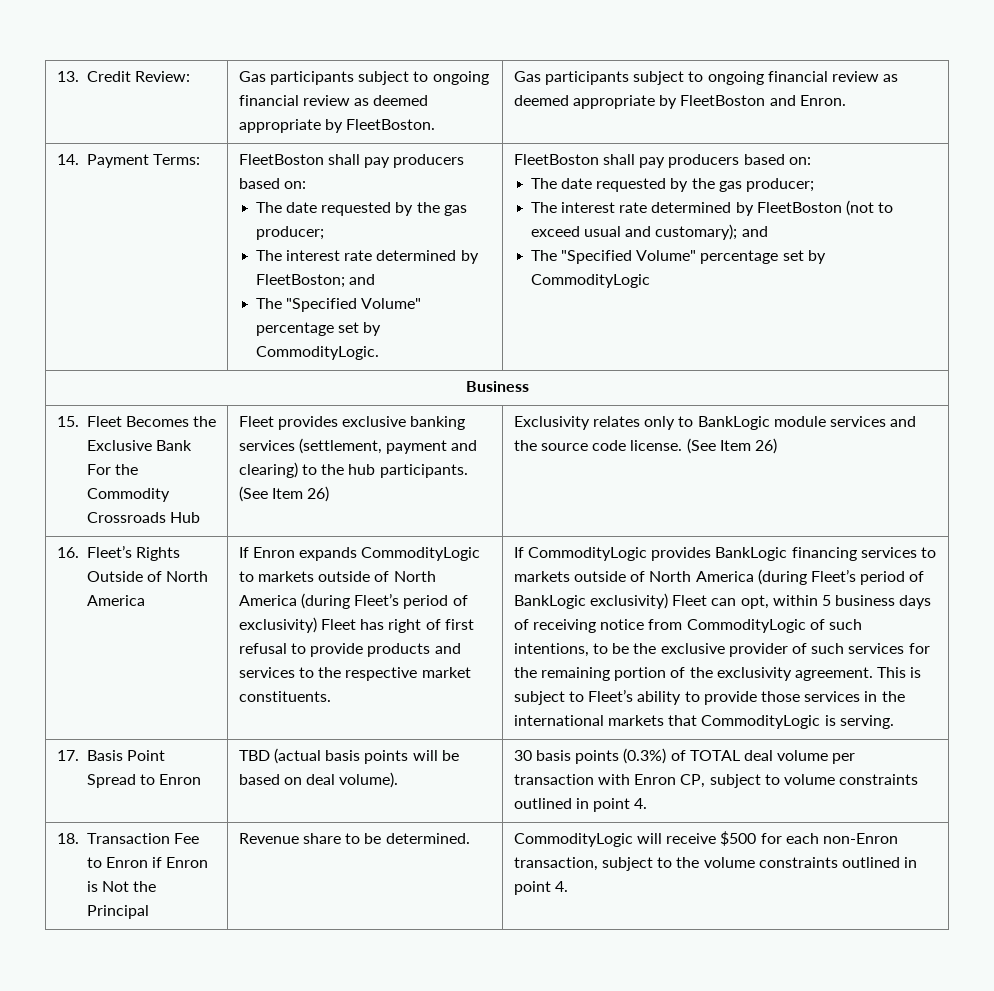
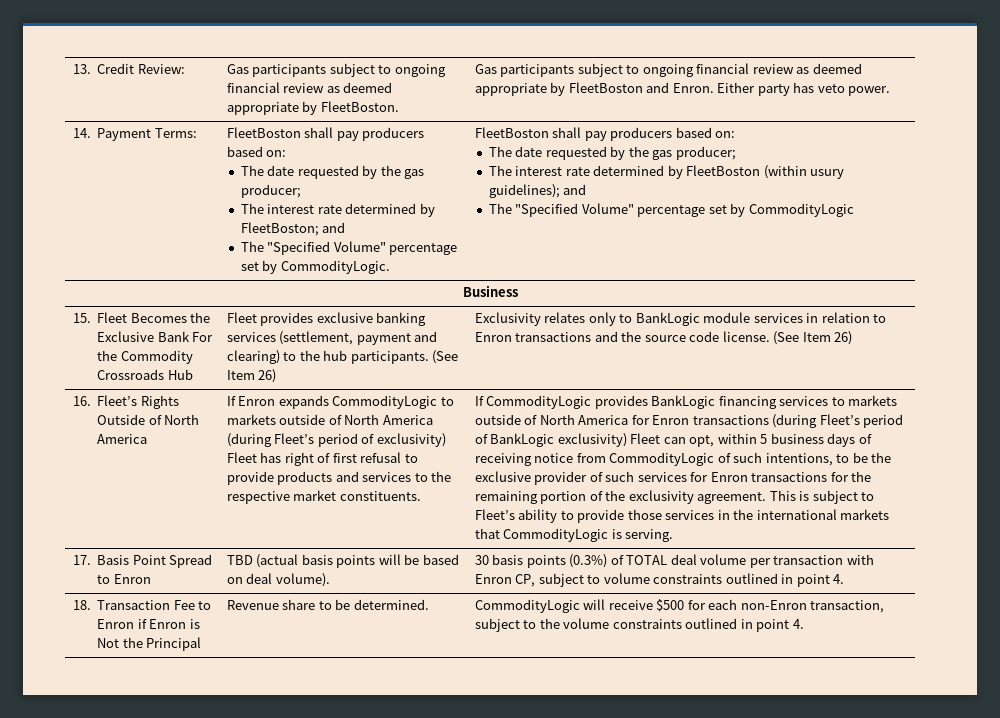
- 13. Credit Review: | Gas participants subject to ongoing financial review as deemed appropriate by FleetBoston. | Gas participants subject to ongoing financial review as deemed appropriate by FleetBoston and Enron.
+ 13. Credit Review: | Gas participants subject to ongoing financial review as deemed appropriate by FleetBoston. | Gas participants subject to ongoing financial review as deemed appropriate by FleetBoston and Enron. Either party has veto power.
- The interest rate determined by FleetBoston (not to exceed usual and customary); and
+ The interest rate determined by FleetBoston (within usury guidelines); and
- Exclusivity relates only to BankLogic module services and the source code license.
+ Exclusivity relates only to BankLogic module services in relation to Enron transactions and the source code license.
- If CommodityLogic provides BankLogic financing services to markets outside of North America (during Fleet’s period of BankLogic exclusivity) Fleet can opt, within 5 business days of receiving notice from CommodityLogic of such intentions, to be the exclusive provider of such services for the remaining portion of the exclusivity agreement.
+ If CommodityLogic provides BankLogic financing services to markets outside of North America for Enron transactions (during Fleet’s period of BankLogic exclusivity) Fleet can opt, within 5 business days of receiving notice from CommodityLogic of such intentions, to be the exclusive provider of such services for Enron transactions for the remaining portion of the exclusivity agreement.

